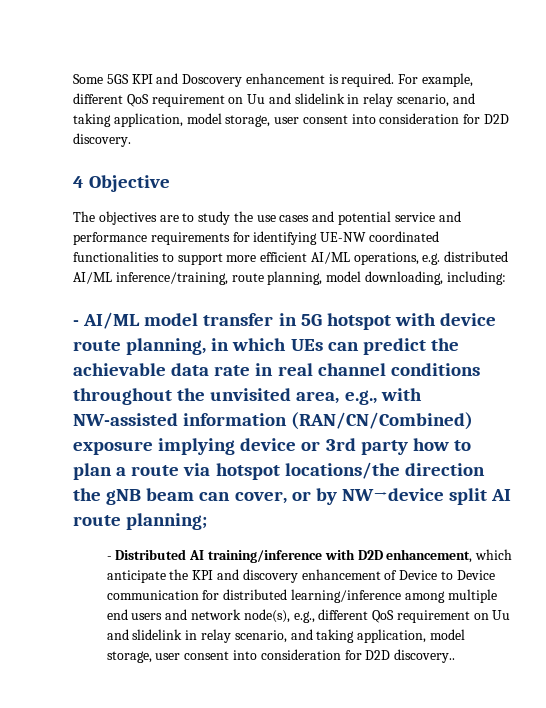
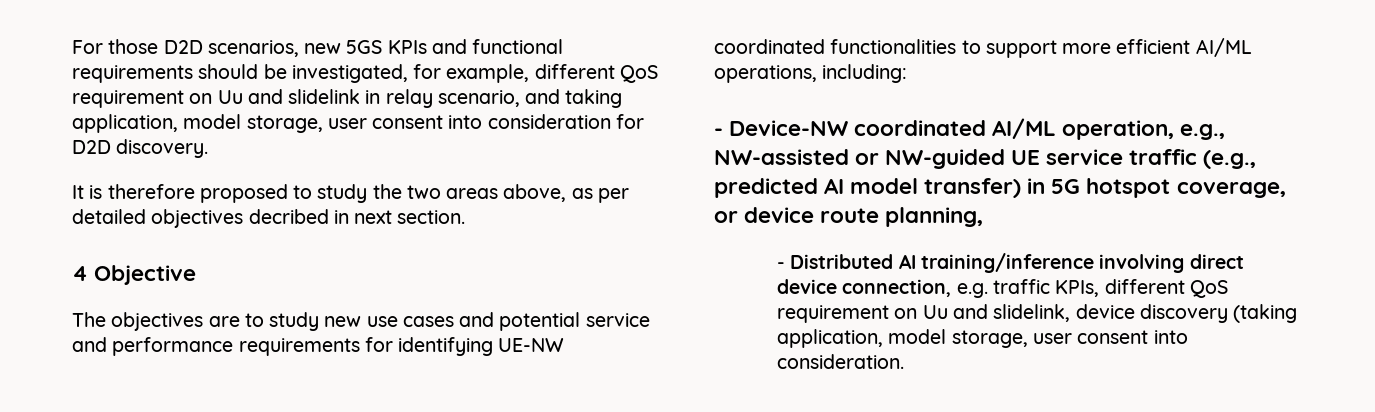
- Some 5GS KPI and Doscovery enhancement is required. For example, different QoS requirement on Uu and slidelink in relay scenario, and taking application, model storage, user consent into consideration for D2D discovery.
+ For those D2D scenarios, new 5GS KPIs and functional requirements should be investigated, for example, different QoS requirement on Uu and slidelink in relay scenario, and taking application, model storage, user consent into consideration for D2D discovery.
+ It is therefore proposed to study the two areas above, as per detailed objectives decribed in next section.
- The objectives are to study the use cases and potential service and performance requirements for identifying UE-NW coordinated functionalities to support more efficient AI/ML operations, e.g. distributed AI/ML inference/training, route planning, model downloading, including:
- - AI/ML model transfer in 5G hotspot with device route planning, in which UEs can predict the achievable data rate in real channel conditions throughout the unvisited area, e.g., with NW-assisted information (RAN/CN/Combined) exposure implying device or 3rd party how to plan a route via hotspot locations/the direction the gNB beam can cover, or by NW→device split AI route planning;
- - Distributed AI training/inference with D2D enhancement, which anticipate the KPI and discovery enhancement of Device to Device communication for distributed learning/inference among multiple end users and network node(s), e.g., different QoS requirement on Uu and slidelink in relay scenario, and taking application, model storage, user consent into consideration for D2D discovery..
+ The objectives are to study new use cases and potential service and performance requirements for identifying UE-NW coordinated functionalities to support more efficient AI/ML operations, including:
+ - Device-NW coordinated AI/ML operation, e.g., NW-assisted or NW-guided UE service traffic (e.g., predicted AI model transfer) in 5G hotspot coverage, or device route planning,
+ - Distributed AI training/inference involving direct device connection, e.g. traffic KPIs, different QoS requirement on Uu and slidelink, device discovery (taking application, model storage, user consent into consideration.

